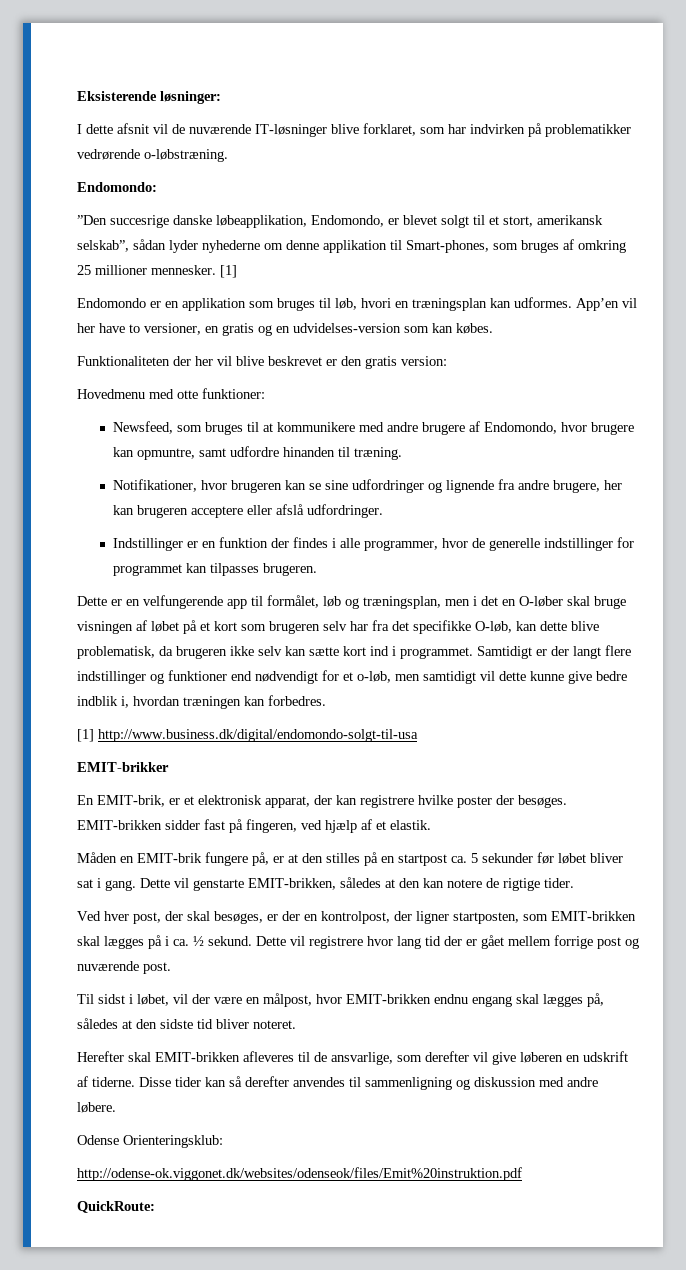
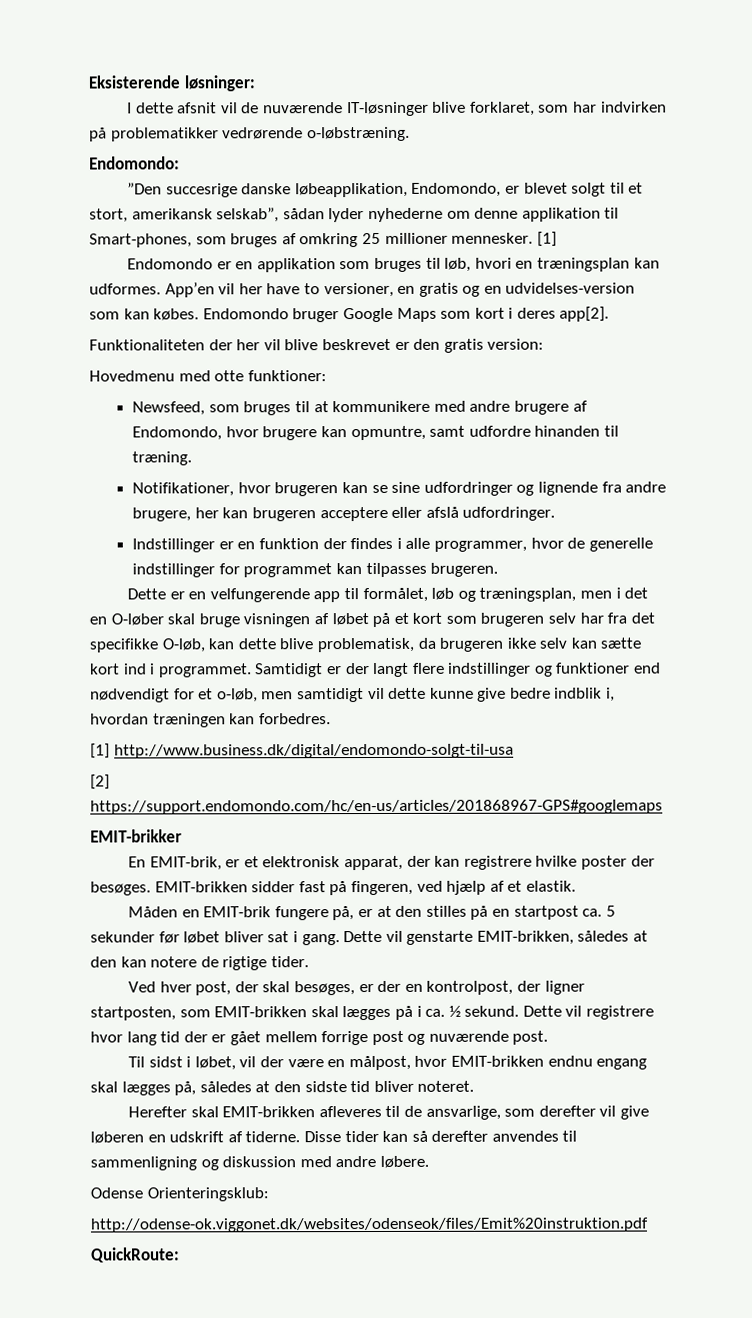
+ Endomondo bruger Google Maps som kort i deres app[2].
+ [2] https://support.endomondo.com/hc/en-us/articles/201868967-GPS#googlemaps

